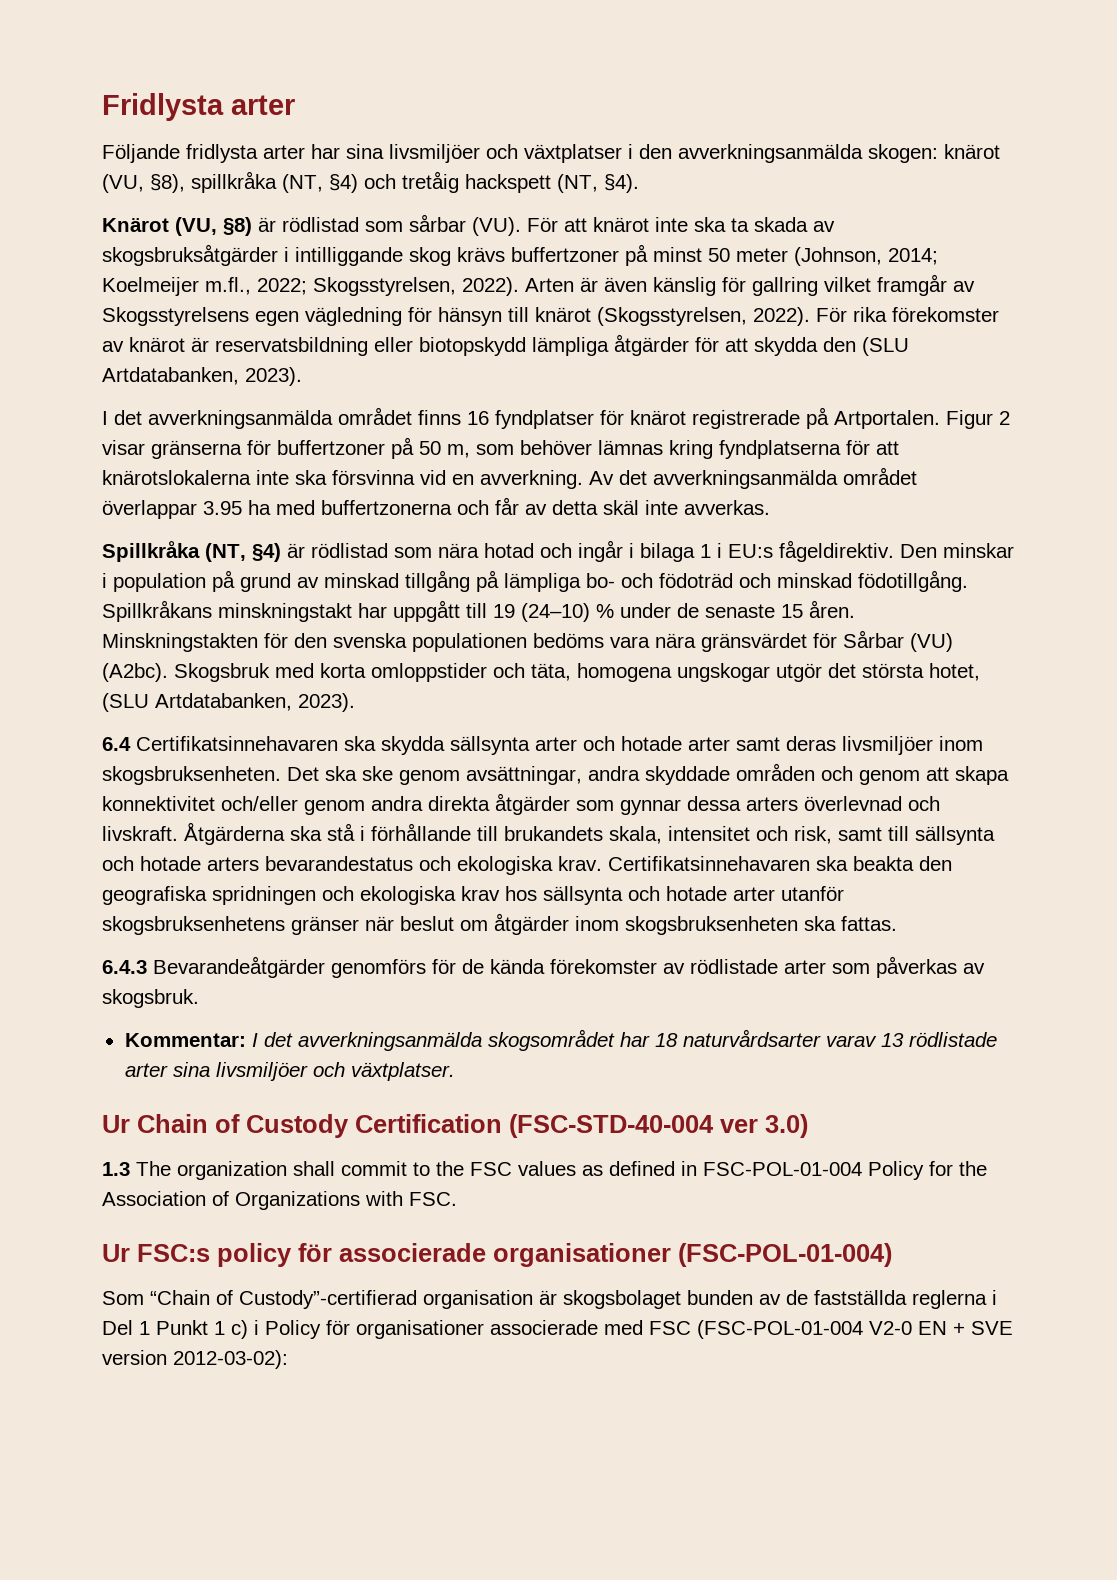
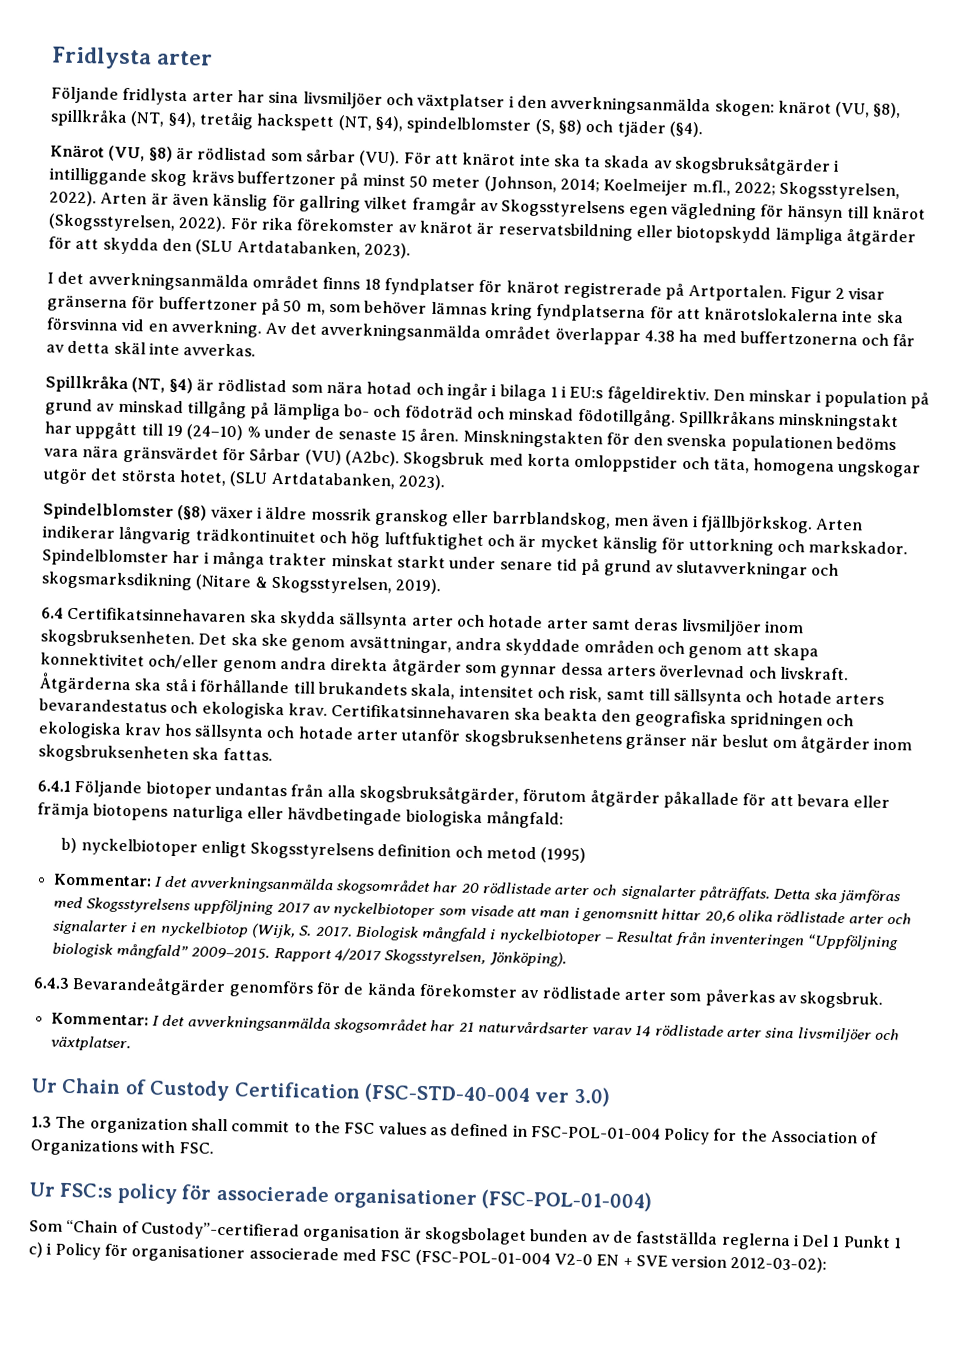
- Följande fridlysta arter har sina livsmiljöer och växtplatser i den avverkningsanmälda skogen: knärot (VU, §8), spillkråka (NT, §4) och tretåig hackspett (NT, §4).
+ Följande fridlysta arter har sina livsmiljöer och växtplatser i den avverkningsanmälda skogen: knärot (VU, §8), spillkråka (NT, §4), tretåig hackspett (NT, §4), spindelblomster (S, §8) och tjäder (§4).
- I det avverkningsanmälda området finns 16 fyndplatser för knärot registrerade på Artportalen.
+ I det avverkningsanmälda området finns 18 fyndplatser för knärot registrerade på Artportalen.
- Av det avverkningsanmälda området överlappar 3.95 ha med buffertzonerna och får av detta skäl inte avverkas.
+ Av det avverkningsanmälda området överlappar 4.38 ha med buffertzonerna och får av detta skäl inte avverkas.
+ Spindelblomster (§8) växer i äldre mossrik granskog eller barrblandskog, men även i fjällbjörkskog. Arten indikerar långvarig trädkontinuitet och hög luftfuktighet och är mycket känslig för uttorkning och markskador. Spindelblomster har i många trakter minskat starkt under senare tid på grund av slutavverkningar och skogsmarksdikning (Nitare & Skogsstyrelsen, 2019).
+ 6.4.1 Följande biotoper undantas från alla skogsbruksåtgärder, förutom åtgärder påkallade för att bevara eller främja biotopens naturliga eller hävdbetingade biologiska mångfald:
+ b) nyckelbiotoper enligt Skogsstyrelsens definition och metod (1995)
+ Kommentar: I det avverkningsanmälda skogsområdet har 20 rödlistade arter och signalarter påträffats. Detta ska jämföras med Skogsstyrelsens uppföljning 2017 av nyckelbiotoper som visade att man i genomsnitt hittar 20,6 olika rödlistade arter och signalarter i en nyckelbiotop (Wijk, S. 2017. Biologisk mångfald i nyckelbiotoper – Resultat från inventeringen “Uppföljning biologisk mångfald” 2009–2015. Rapport 4/2017 Skogsstyrelsen, Jönköping).
- Kommentar: I det avverkningsanmälda skogsområdet har 18 naturvårdsarter varav 13 rödlistade arter sina livsmiljöer och växtplatser.
+ Kommentar: I det avverkningsanmälda skogsområdet har 21 naturvårdsarter varav 14 rödlistade arter sina livsmiljöer och växtplatser.

